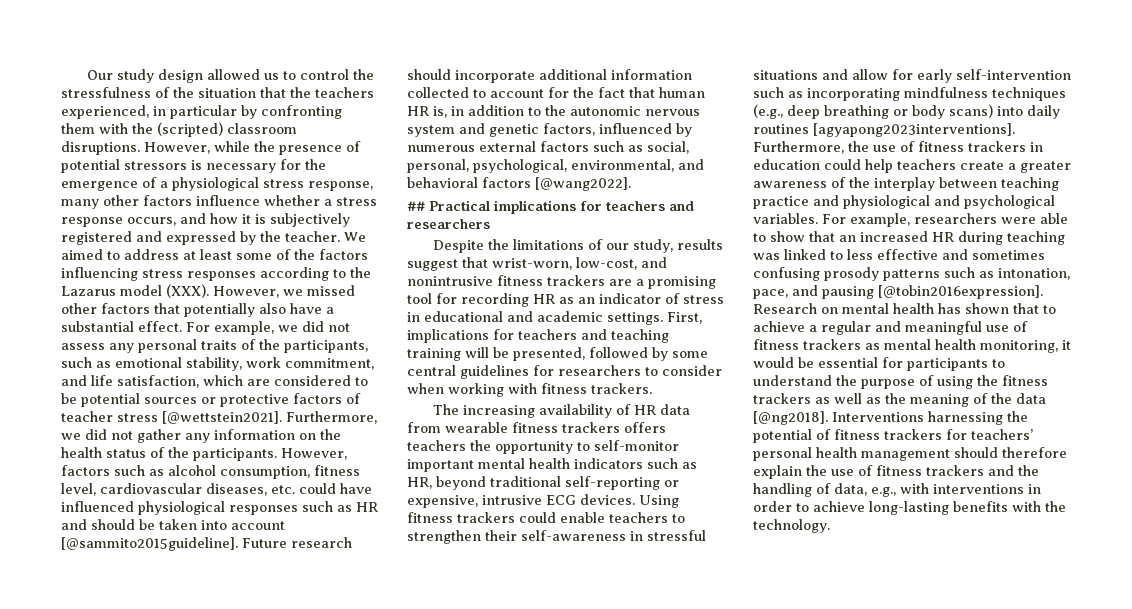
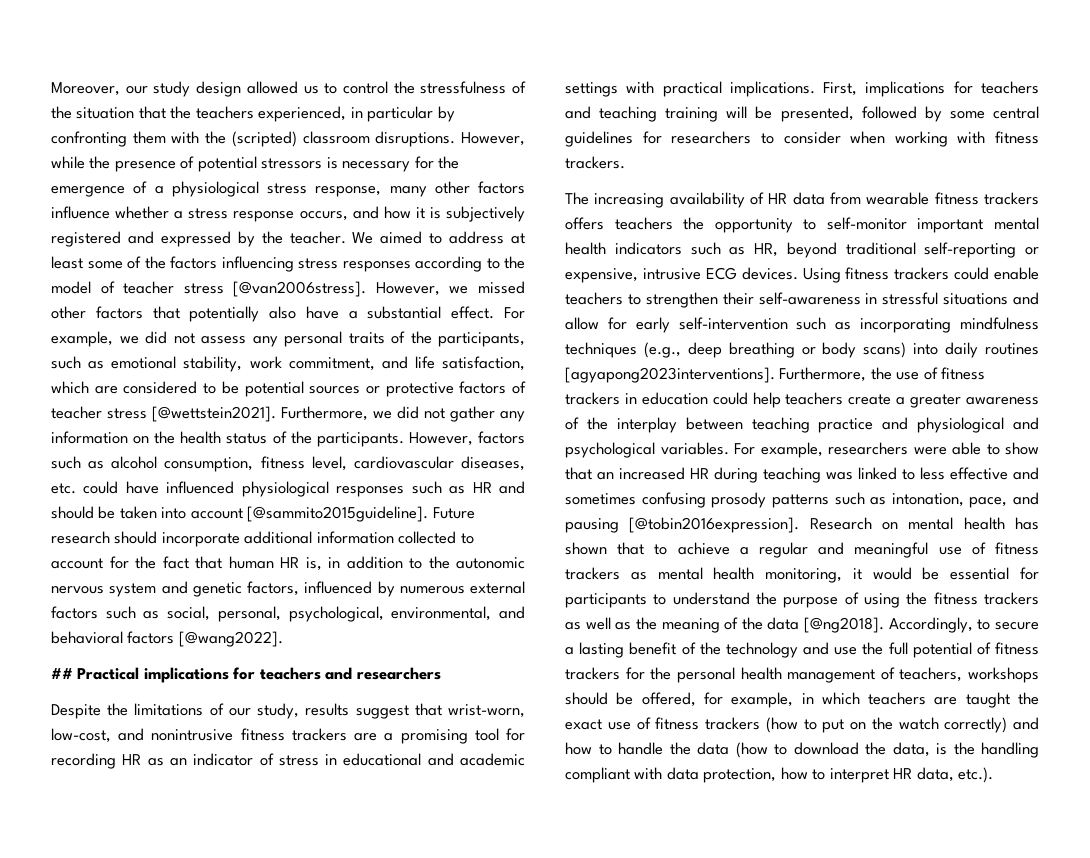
- Our study design allowed us to control the stressfulness of the situation that the teachers experienced, in particular by confronting them with the (scripted) classroom disruptions.
+ Moreover, our study design allowed us to control the stressfulness of the situation that the teachers experienced, in particular by confronting them with the (scripted) classroom disruptions.
- We aimed to address at least some of the factors influencing stress responses according to the Lazarus model (XXX).
+ We aimed to address at least some of the factors influencing stress responses according to the model of teacher stress [@van2006stress].
- Despite the limitations of our study, results suggest that wrist-worn, low-cost, and nonintrusive fitness trackers are a promising tool for recording HR as an indicator of stress in educational and academic settings.
+ Despite the limitations of our study, results suggest that wrist-worn, low-cost, and nonintrusive fitness trackers are a promising tool for recording HR as an indicator of stress in educational and academic settings with practical implications.
- Interventions harnessing the potential of fitness trackers for teachers’ personal health management should therefore explain the use of fitness trackers and the handling of data, e.g., with interventions in order to achieve long-lasting benefits with the technology.
+ Accordingly, to secure a lasting benefit of the technology and use the full potential of fitness trackers for the personal health management of teachers, workshops should be offered, for example, in which teachers are taught the exact use of fitness trackers (how to put on the watch correctly) and how to handle the data (how to download the data, is the handling compliant with data protection, how to interpret HR data, etc.).

